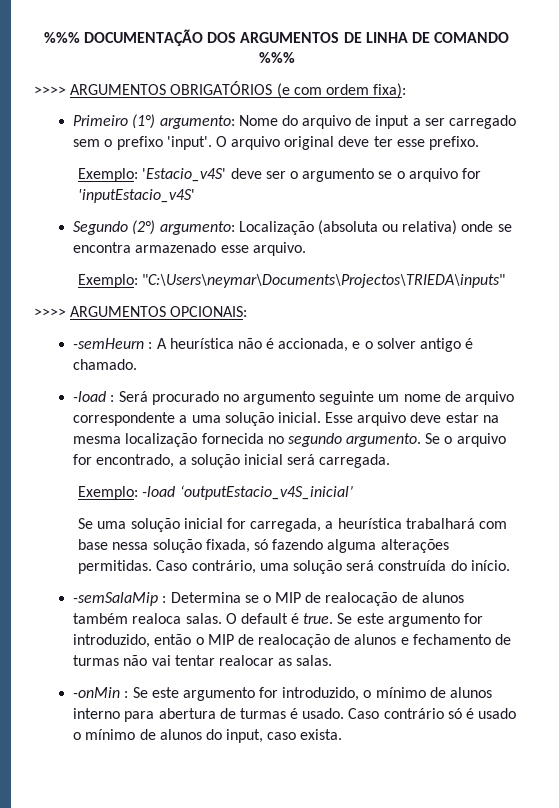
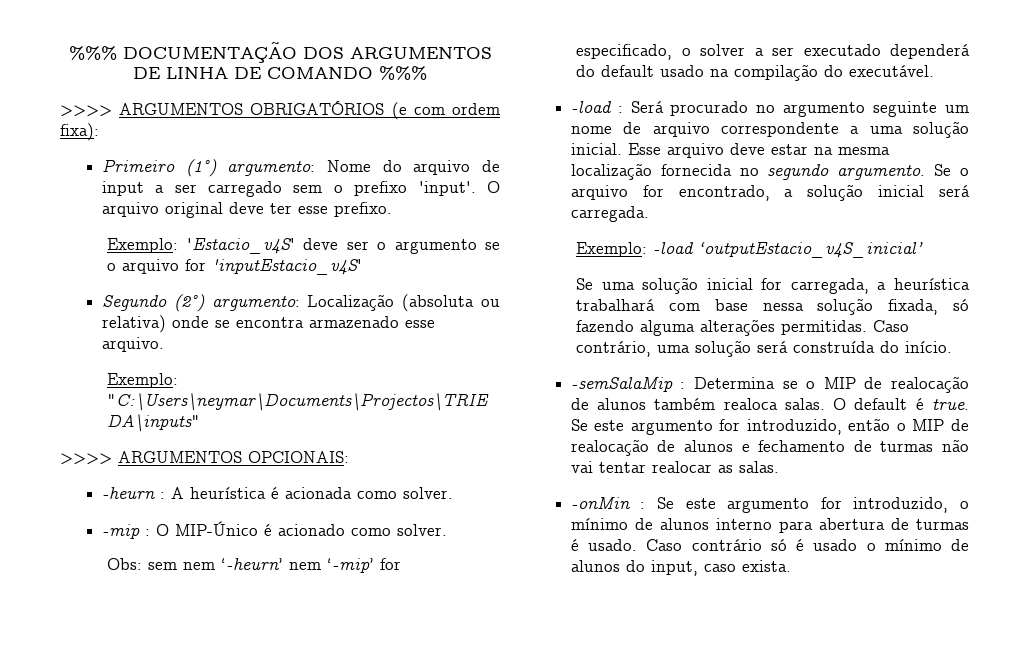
- -semHeurn : A heurística não é accionada, e o solver antigo é chamado.
+ -heurn : A heurística é acionada como solver.
+ -mip : O MIP-Único é acionado como solver.
+ Obs: sem nem ‘-heurn’ nem ‘-mip’ for especificado, o solver a ser executado dependerá do default usado na compilação do executável.

